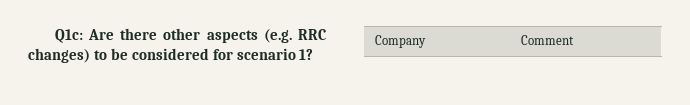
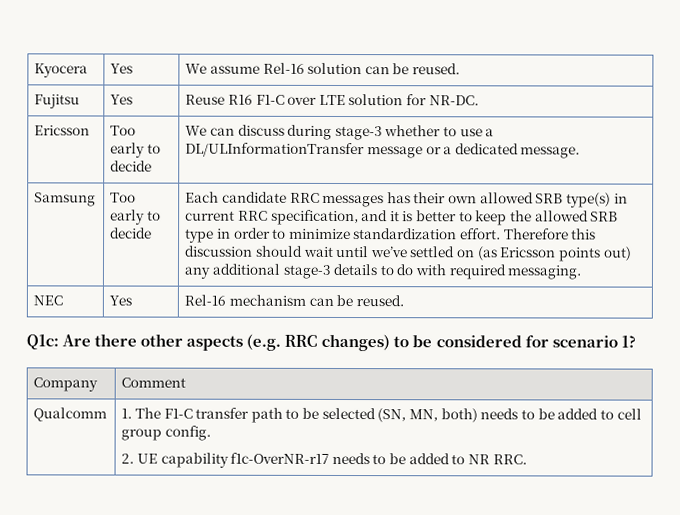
+ Kyocera | Yes | We assume Rel-16 solution can be reused.
+ Fujitsu | Yes | Reuse R16 F1-C over LTE solution for NR-DC.
+ Ericsson | Too early to decide | We can discuss during stage-3 whether to use a DL/ULInformationTransfer message or a dedicated message.
+ Samsung | Too early to decide | Each candidate RRC messages has their own allowed SRB type(s) in current RRC specification, and it is better to keep the allowed SRB type in order to minimize standardization effort. Therefore this discussion should wait until we’ve settled on (as Ericsson points out) any additional stage-3 details to do with required messaging.
+ NEC | Yes | Rel-16 mechanism can be reused.
+ Qualcomm | 1. The F1-C transfer path to be selected (SN, MN, both) needs to be added to cell group config.
+ 2. UE capability f1c-OverNR-r17 needs to be added to NR RRC.

